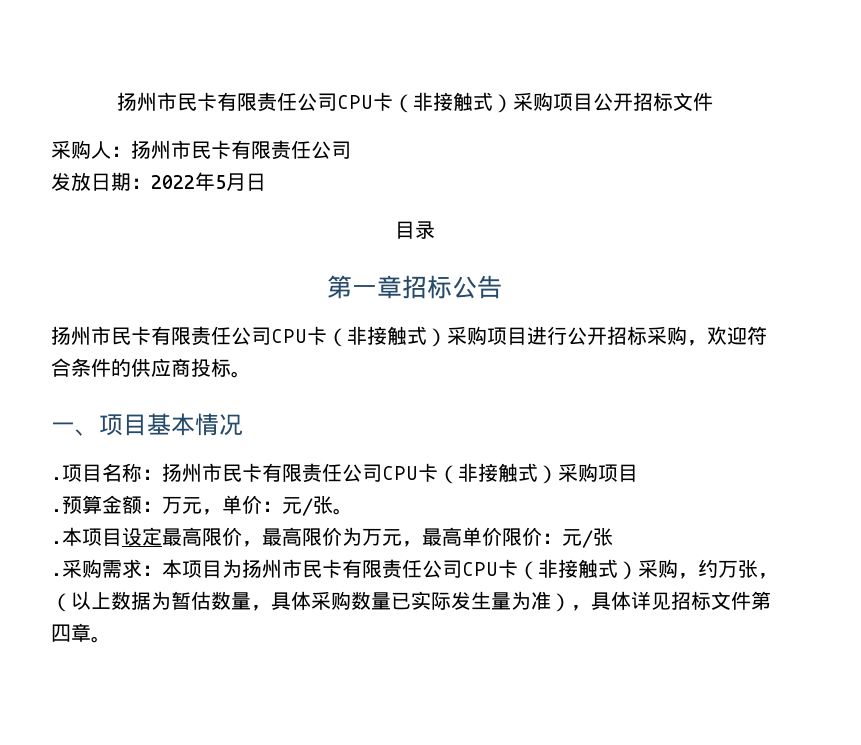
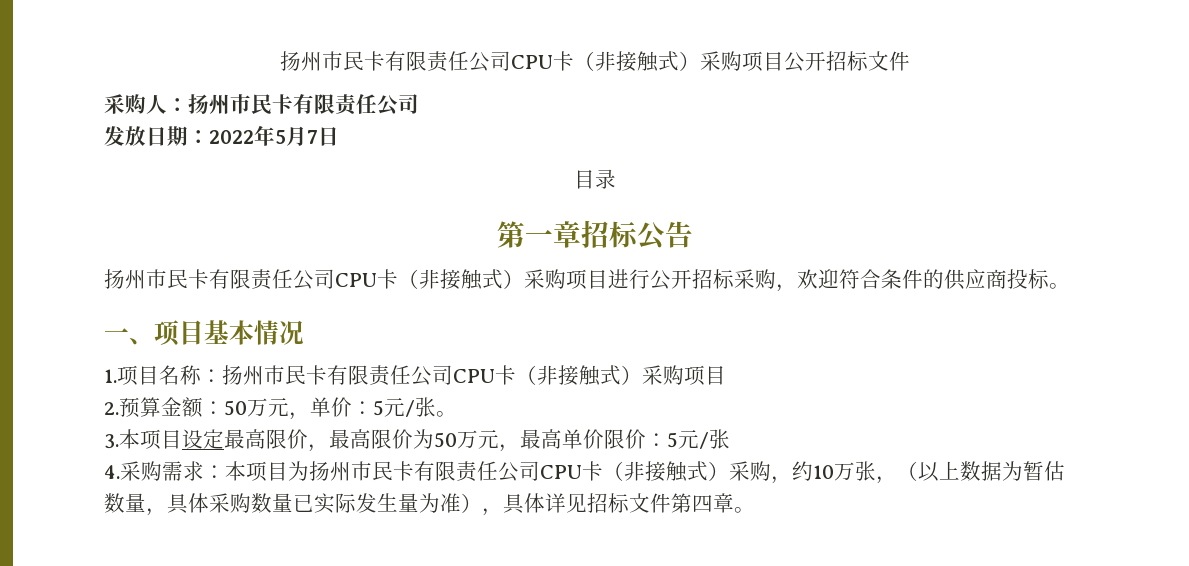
- 发放日期：2022年5月日
+ 发放日期：2022年5月7日
- .项目名称：扬州市民卡有限责任公司CPU卡（非接触式）采购项目
+ 1.项目名称：扬州市民卡有限责任公司CPU卡（非接触式）采购项目
- .预算金额：万元，单价：元/张。
+ 2.预算金额：50万元，单价：5元/张。
- .本项目设定最高限价，最高限价为万元，最高单价限价：元/张
+ 3.本项目设定最高限价，最高限价为50万元，最高单价限价：5元/张
- .采购需求：本项目为扬州市民卡有限责任公司CPU卡（非接触式）采购，约万张，（以上数据为暂估数量，具体采购数量已实际发生量为准），具体详见招标文件第四章。
+ 4.采购需求：本项目为扬州市民卡有限责任公司CPU卡（非接触式）采购，约10万张，（以上数据为暂估数量，具体采购数量已实际发生量为准），具体详见招标文件第四章。

